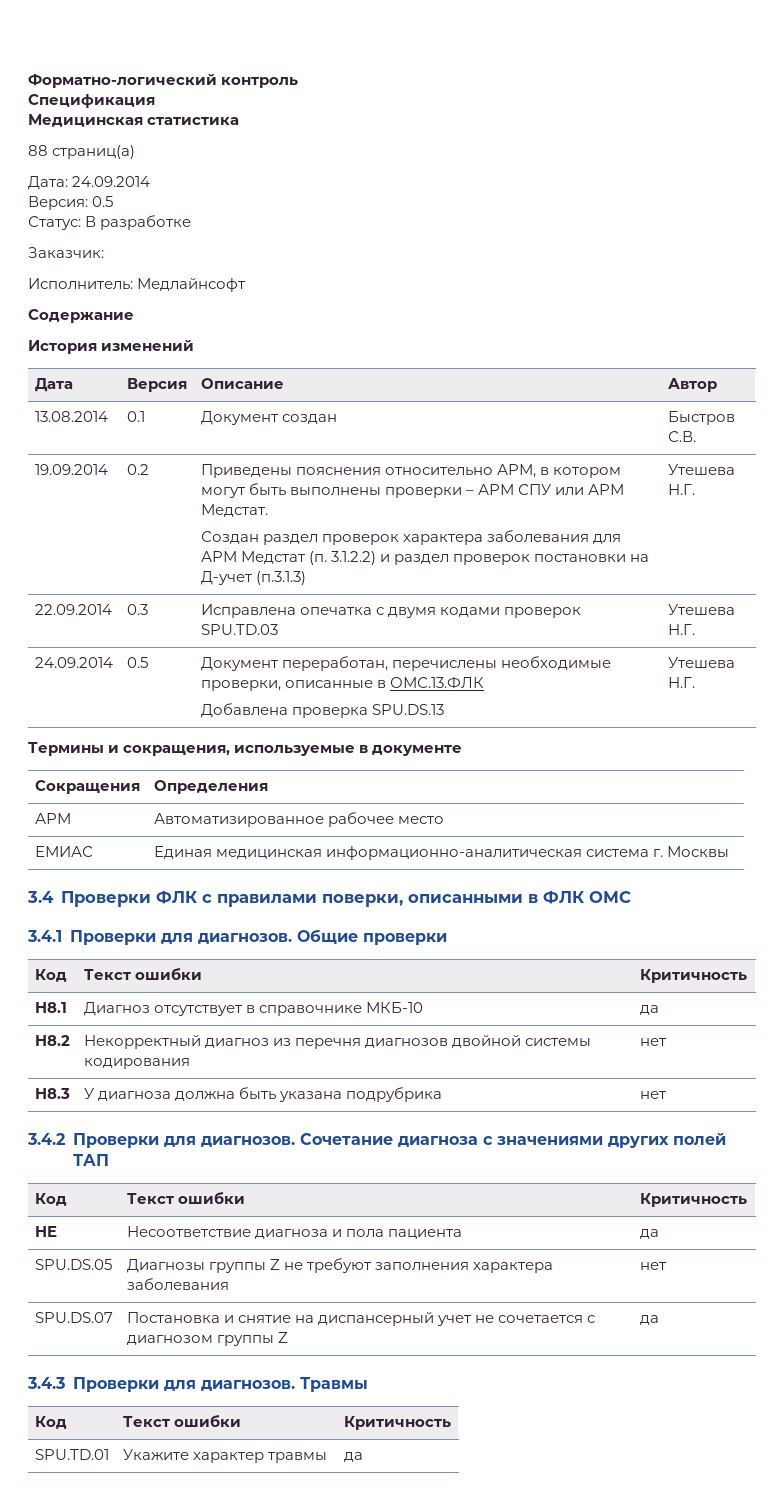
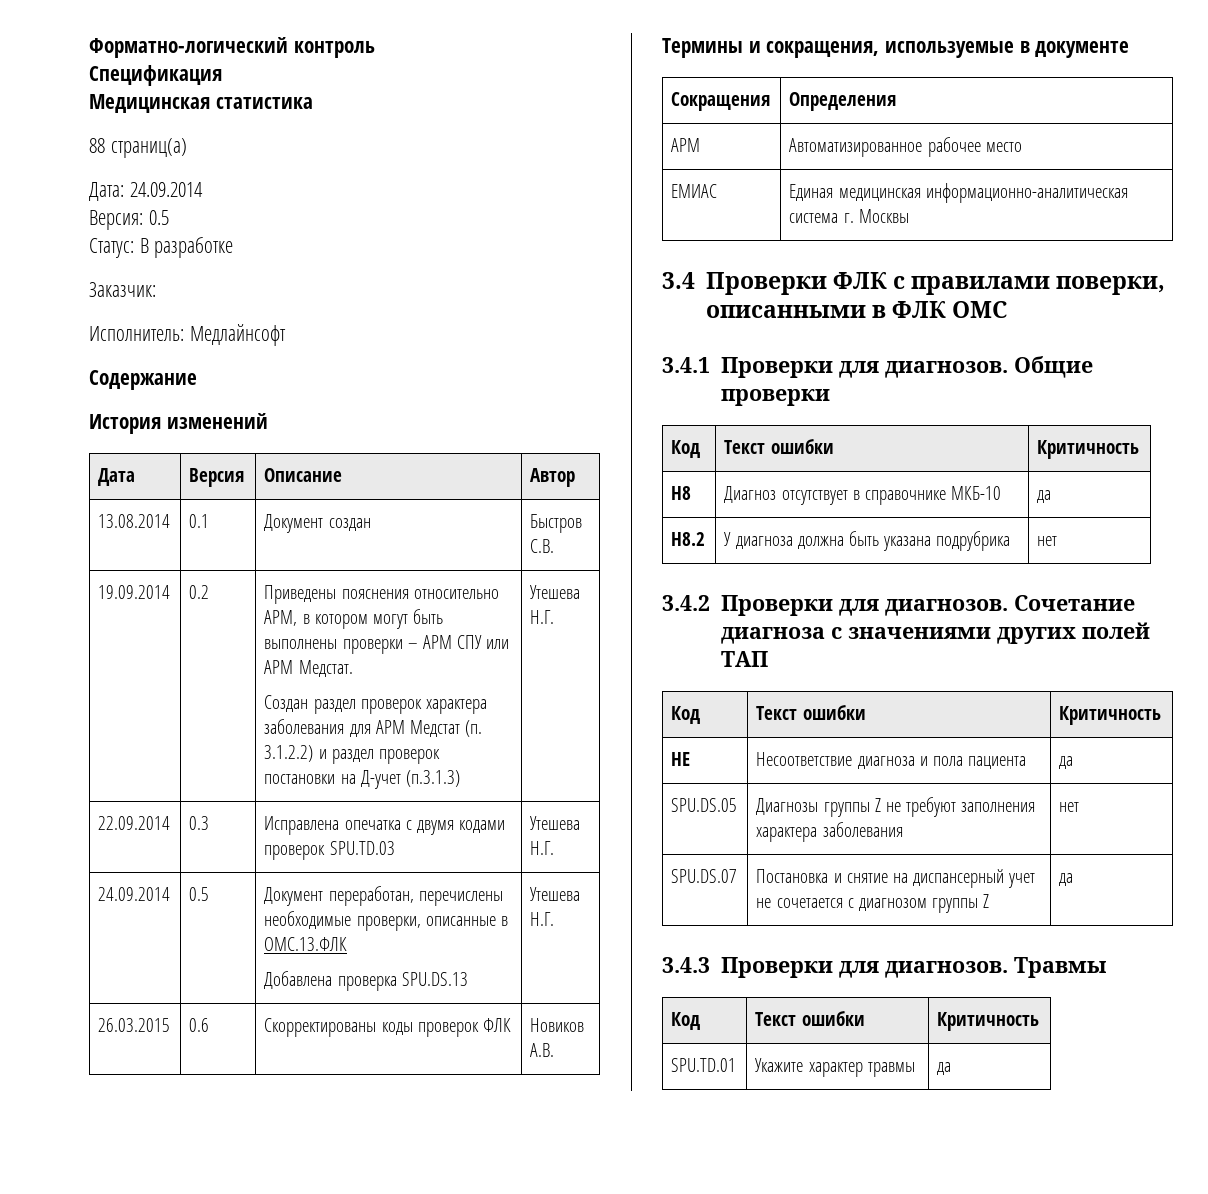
+ 26.03.2015 | 0.6 | Скорректированы коды проверок ФЛК | Новиков А.В.
- H8.1 | Диагноз отсутствует в справочнике МКБ-10 | да
+ H8 | Диагноз отсутствует в справочнике МКБ-10 | да
- H8.2 | Некорректный диагноз из перечня диагнозов двойной системы кодирования | нет
- H8.3 | У диагноза должна быть указана подрубрика | нет
+ H8.2 | У диагноза должна быть указана подрубрика | нет

